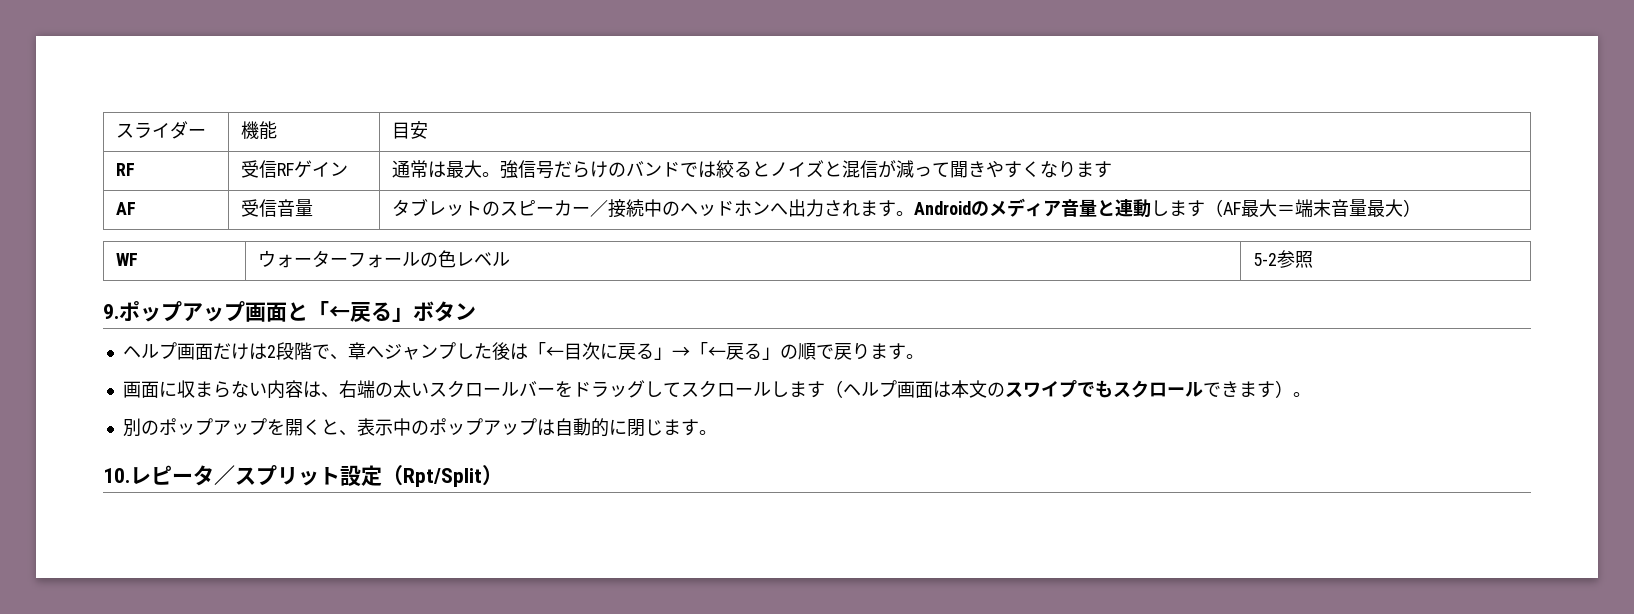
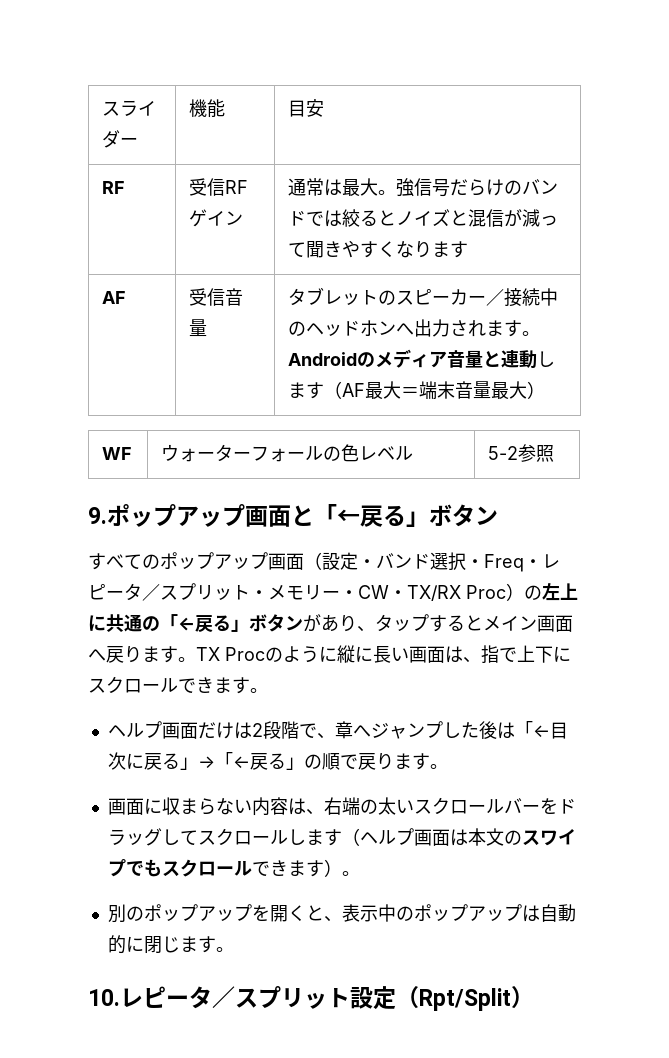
+ すべてのポップアップ画面（設定・バンド選択・Freq・レピータ／スプリット・メモリー・CW・TX/RX Proc）の左上に共通の「←戻る」ボタンがあり、タップするとメイン画面へ戻ります。TX Procのように縦に長い画面は、指で上下にスクロールできます。

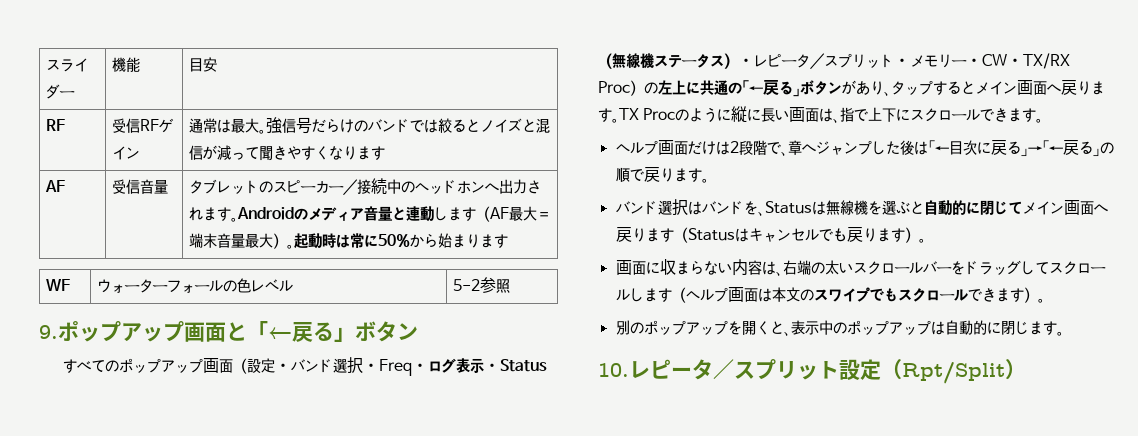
- AF | 受信音量 | タブレットのスピーカー／接続中のヘッドホンへ出力されます。Androidのメディア音量と連動します（AF最大＝端末音量最大）
+ AF | 受信音量 | タブレットのスピーカー／接続中のヘッドホンへ出力されます。Androidのメディア音量と連動します（AF最大＝端末音量最大）。起動時は常に50%から始まります
- すべてのポップアップ画面（設定・バンド選択・Freq・レピータ／スプリット・メモリー・CW・TX/RX Proc）の左上に共通の「←戻る」ボタンがあり、タップするとメイン画面へ戻ります。
+ すべてのポップアップ画面（設定・バンド選択・Freq・ログ表示・Status（無線機ステータス）・レピータ／スプリット・メモリー・CW・TX/RX Proc）の左上に共通の「←戻る」ボタンがあり、タップするとメイン画面へ戻ります。
+ バンド選択はバンドを、Statusは無線機を選ぶと自動的に閉じてメイン画面へ戻ります（Statusはキャンセルでも戻ります）。

